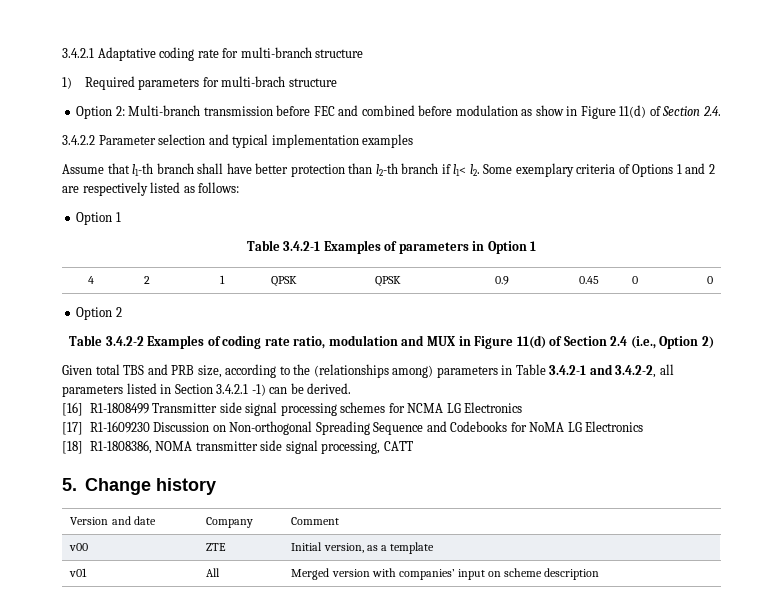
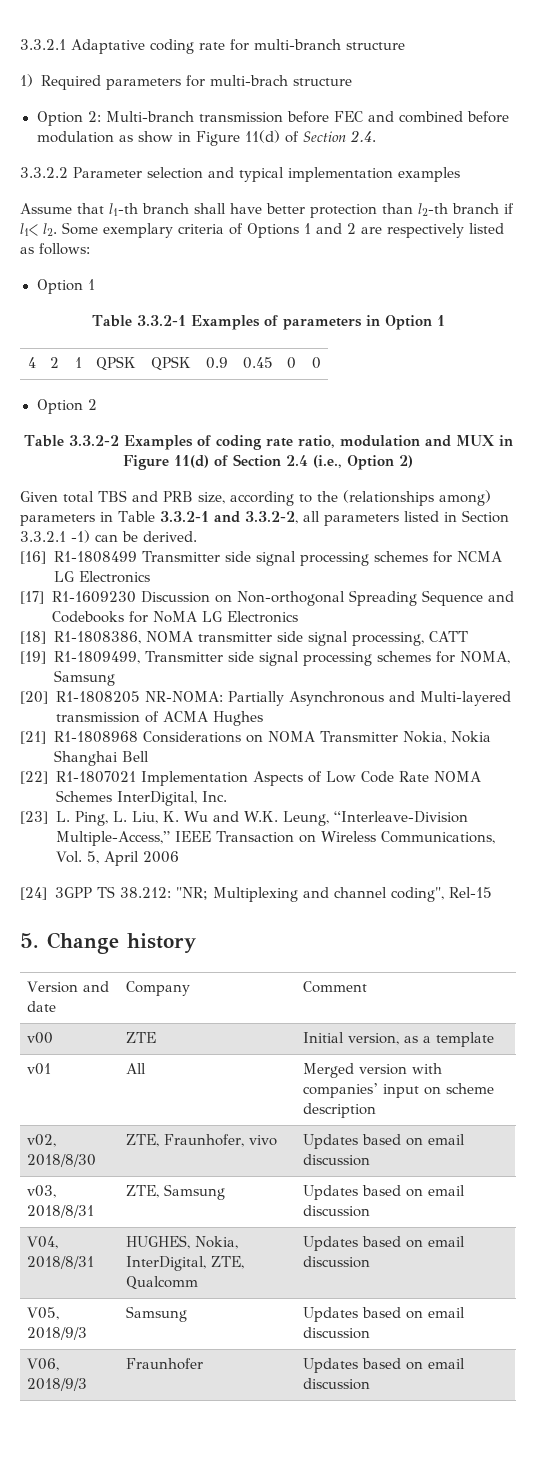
- 3.4.2.1 Adaptative coding rate for multi-branch structure
+ 3.3.2.1 Adaptative coding rate for multi-branch structure
- 3.4.2.2 Parameter selection and typical implementation examples
+ 3.3.2.2 Parameter selection and typical implementation examples
- Table 3.4.2-1 Examples of parameters in Option 1
+ Table 3.3.2-1 Examples of parameters in Option 1
- Table 3.4.2-2 Examples of coding rate ratio, modulation and MUX in Figure 11(d) of Section 2.4 (i.e., Option 2)
+ Table 3.3.2-2 Examples of coding rate ratio, modulation and MUX in Figure 11(d) of Section 2.4 (i.e., Option 2)
- Given total TBS and PRB size, according to the (relationships among) parameters in Table 3.4.2-1 and 3.4.2-2, all parameters listed in Section 3.4.2.1 -1) can be derived.
+ Given total TBS and PRB size, according to the (relationships among) parameters in Table 3.3.2-1 and 3.3.2-2, all parameters listed in Section 3.3.2.1 -1) can be derived.
+ [19] R1-1809499, Transmitter side signal processing schemes for NOMA, Samsung
+ [20] R1-1808205 NR-NOMA: Partially Asynchronous and Multi-layered transmission of ACMA Hughes
+ [21] R1-1808968 Considerations on NOMA Transmitter Nokia, Nokia Shanghai Bell
+ [22] R1-1807021 Implementation Aspects of Low Code Rate NOMA Schemes InterDigital, Inc.
+ [23] L. Ping, L. Liu, K. Wu and W.K. Leung, “Interleave-Division Multiple-Access,” IEEE Transaction on Wireless Communications, Vol. 5, April 2006
+ [24] 3GPP TS 38.212: "NR; Multiplexing and channel coding", Rel-15
+ v02, 2018/8/30 | ZTE, Fraunhofer, vivo | Updates based on email discussion
+ v03, 2018/8/31 | ZTE, Samsung | Updates based on email discussion
+ V04, 2018/8/31 | HUGHES, Nokia, InterDigital, ZTE, Qualcomm | Updates based on email discussion
+ V05, 2018/9/3 | Samsung | Updates based on email discussion
+ V06, 2018/9/3 | Fraunhofer | Updates based on email discussion

